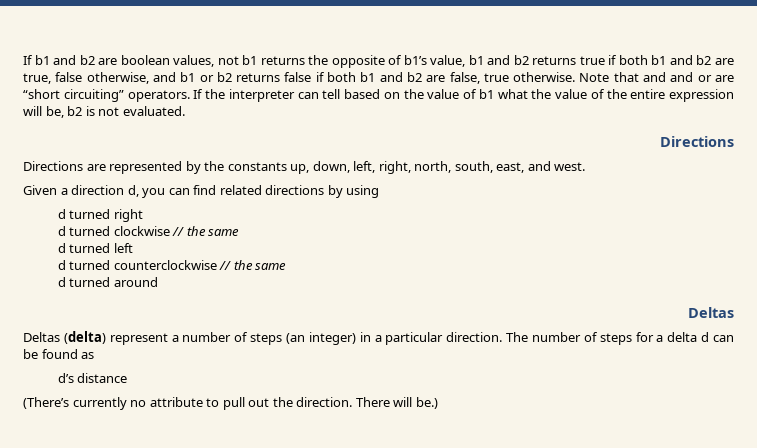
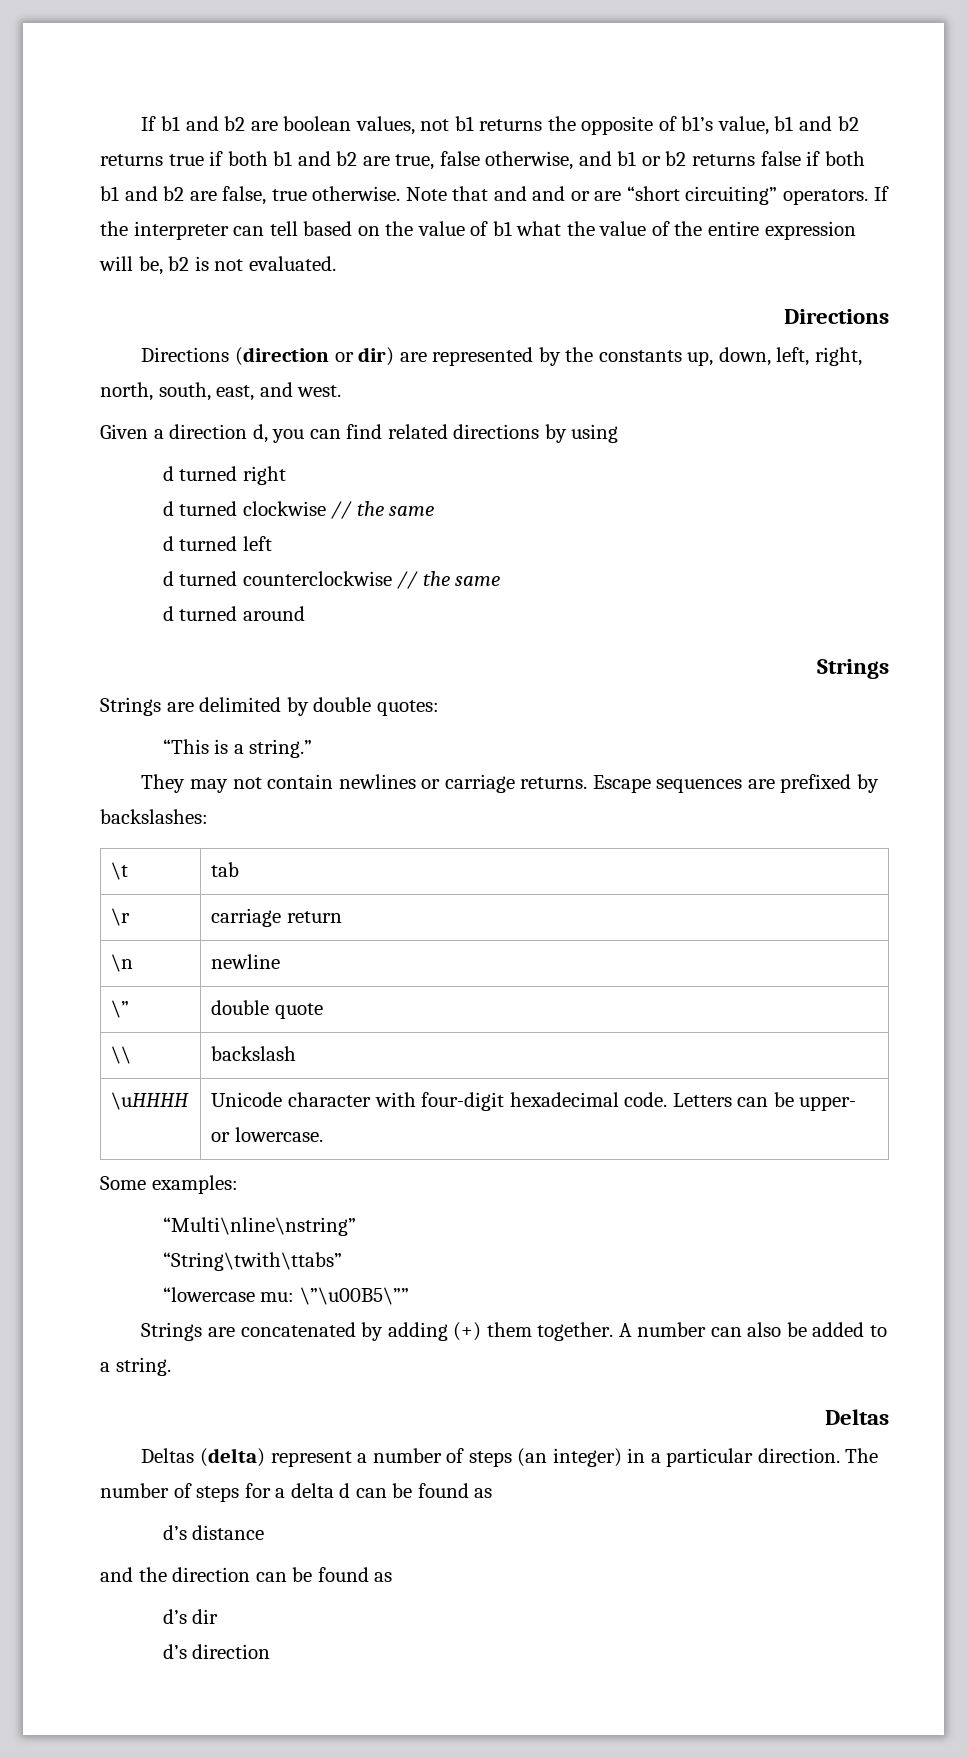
- Directions are represented by the constants up, down, left, right, north, south, east, and west.
+ Directions (direction or dir) are represented by the constants up, down, left, right, north, south, east, and west.
  d turned around
+ Strings
+ Strings are delimited by double quotes:
+ “This is a string.”
+ They may not contain newlines or carriage returns. Escape sequences are prefixed by backslashes:
+ \t | tab
+ \r | carriage return
+ \n | newline
+ \” | double quote
+ \\ | backslash
+ \uHHHH | Unicode character with four-digit hexadecimal code. Letters can be upper- or lowercase.
+ Some examples:
+ “Multi\nline\nstring”
+ “String\twith\ttabs”
+ “lowercase mu: \”\u00B5\””
+ Strings are concatenated by adding (+) them together. A number can also be added to a string.
- (There’s currently no attribute to pull out the direction. There will be.)
+ and the direction can be found as
+ d’s dir
+ d’s direction

